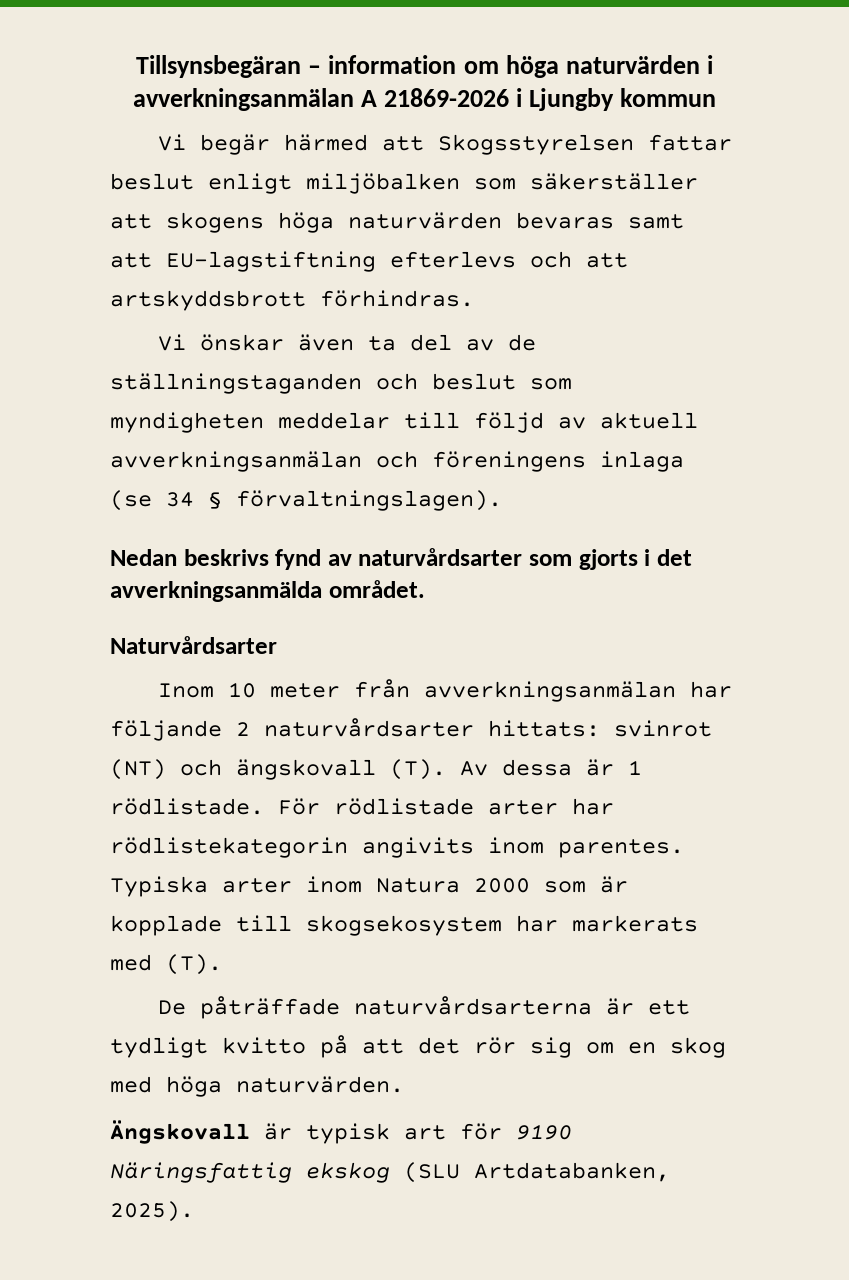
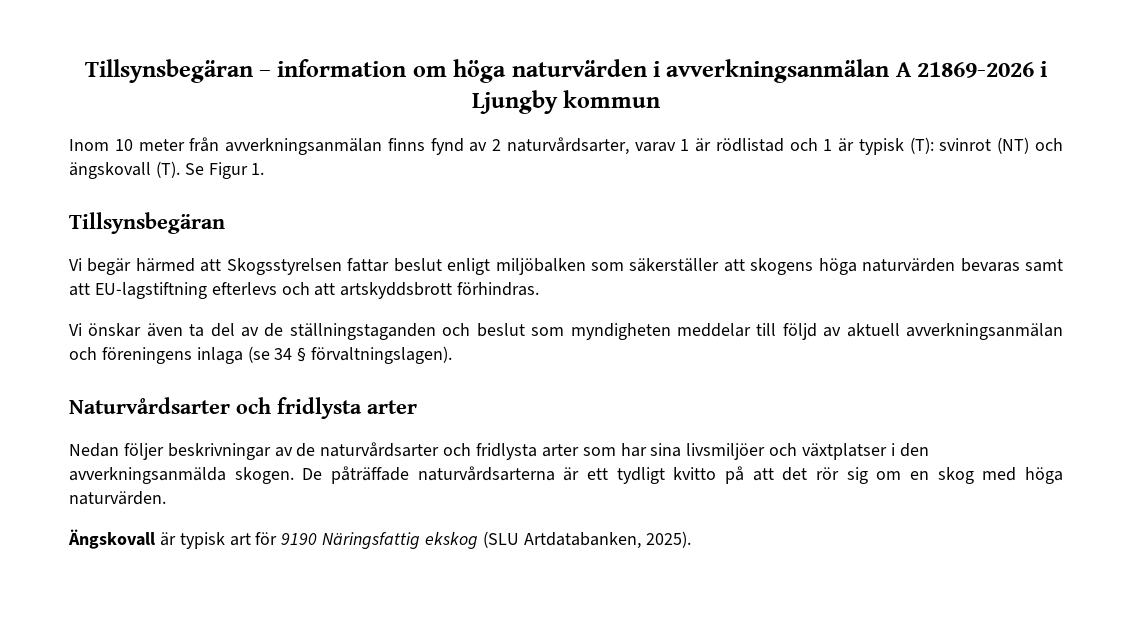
+ Inom 10 meter från avverkningsanmälan finns fynd av 2 naturvårdsarter, varav 1 är rödlistad och 1 är typisk (T): svinrot (NT) och ängskovall (T). Se Figur 1.
+ Tillsynsbegäran
- Nedan beskrivs fynd av naturvårdsarter som gjorts i det avverkningsanmälda området.
- Naturvårdsarter
- Inom 10 meter från avverkningsanmälan har följande 2 naturvårdsarter hittats: svinrot (NT) och ängskovall (T). Av dessa är 1 rödlistade. För rödlistade arter har rödlistekategorin angivits inom parentes. Typiska arter inom Natura 2000 som är kopplade till skogsekosystem har markerats med (T).
- De påträffade naturvårdsarterna är ett tydligt kvitto på att det rör sig om en skog med höga naturvärden.
+ Naturvårdsarter och fridlysta arter
+ Nedan följer beskrivningar av de naturvårdsarter och fridlysta arter som har sina livsmiljöer och växtplatser i den avverkningsanmälda skogen. De påträffade naturvårdsarterna är ett tydligt kvitto på att det rör sig om en skog med höga naturvärden.

